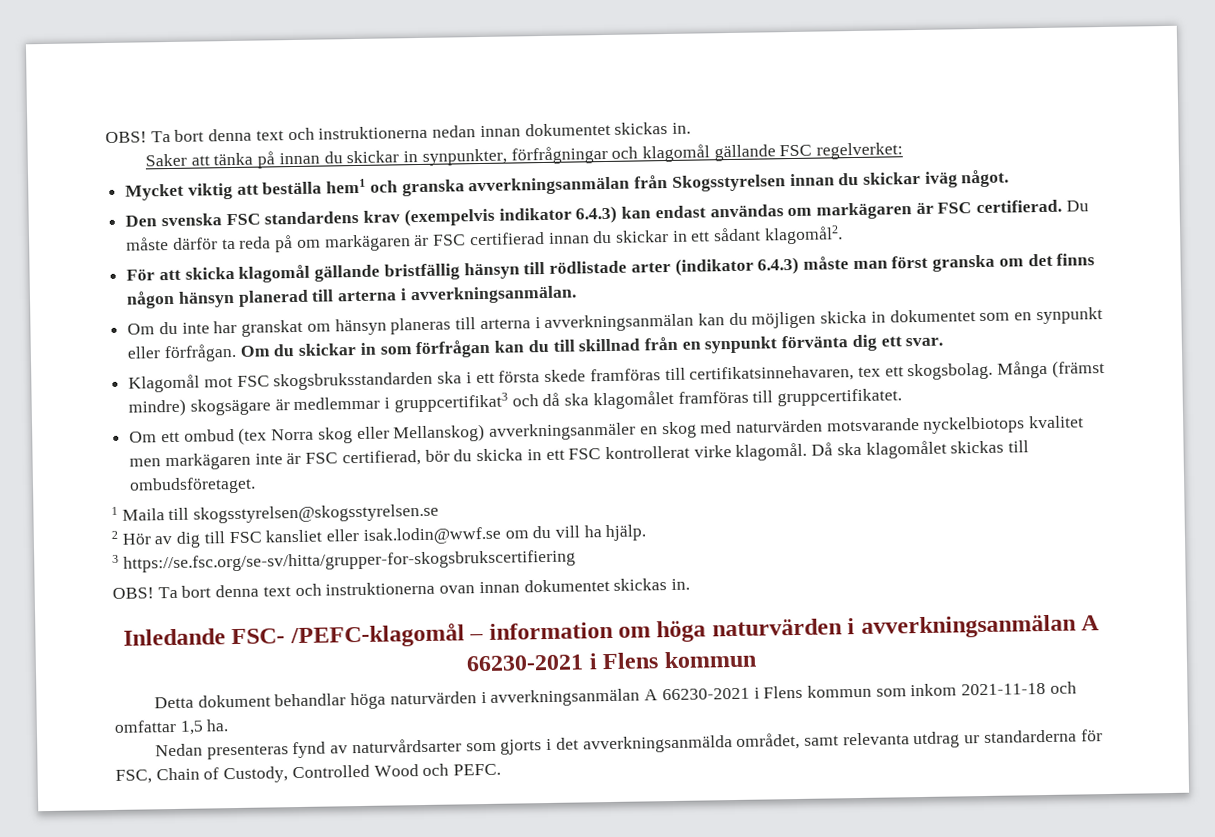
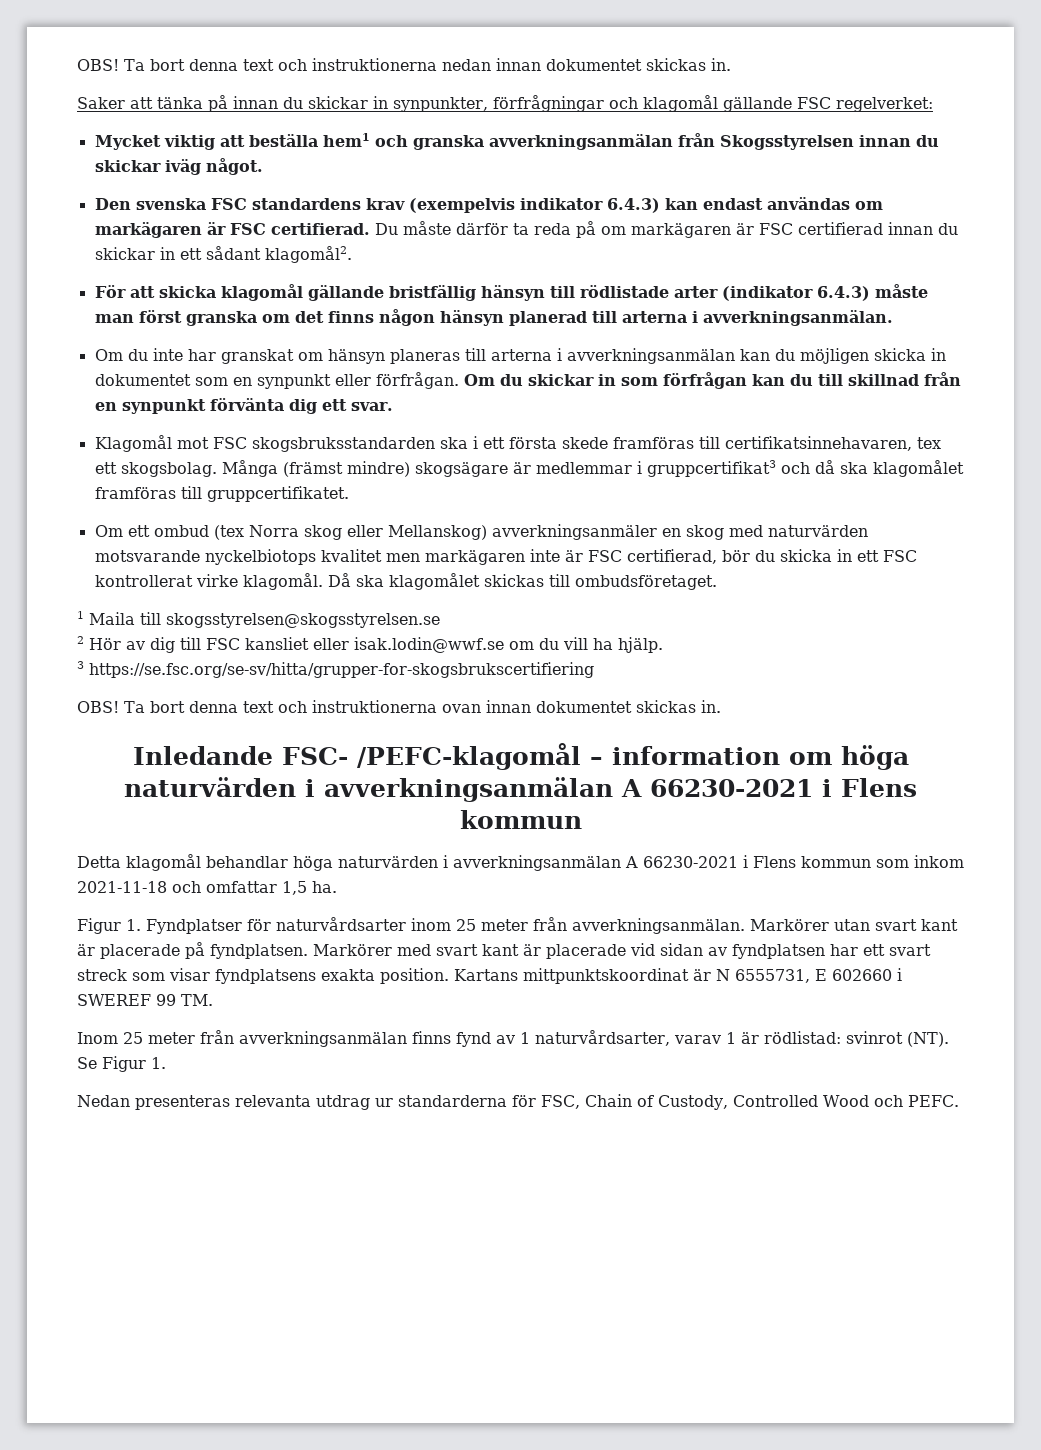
- Detta dokument behandlar höga naturvärden i avverkningsanmälan A 66230-2021 i Flens kommun som inkom 2021-11-18 och omfattar 1,5 ha.
+ Detta klagomål behandlar höga naturvärden i avverkningsanmälan A 66230-2021 i Flens kommun som inkom 2021-11-18 och omfattar 1,5 ha.
- Nedan presenteras fynd av naturvårdsarter som gjorts i det avverkningsanmälda området, samt relevanta utdrag ur standarderna för FSC, Chain of Custody, Controlled Wood och PEFC.
+ Figur 1. Fyndplatser för naturvårdsarter inom 25 meter från avverkningsanmälan. Markörer utan svart kant är placerade på fyndplatsen. Markörer med svart kant är placerade vid sidan av fyndplatsen har ett svart streck som visar fyndplatsens exakta position. Kartans mittpunktskoordinat är N 6555731, E 602660 i SWEREF 99 TM.
+ Inom 25 meter från avverkningsanmälan finns fynd av 1 naturvårdsarter, varav 1 är rödlistad: svinrot (NT). Se Figur 1.
+ Nedan presenteras relevanta utdrag ur standarderna för FSC, Chain of Custody, Controlled Wood och PEFC.

